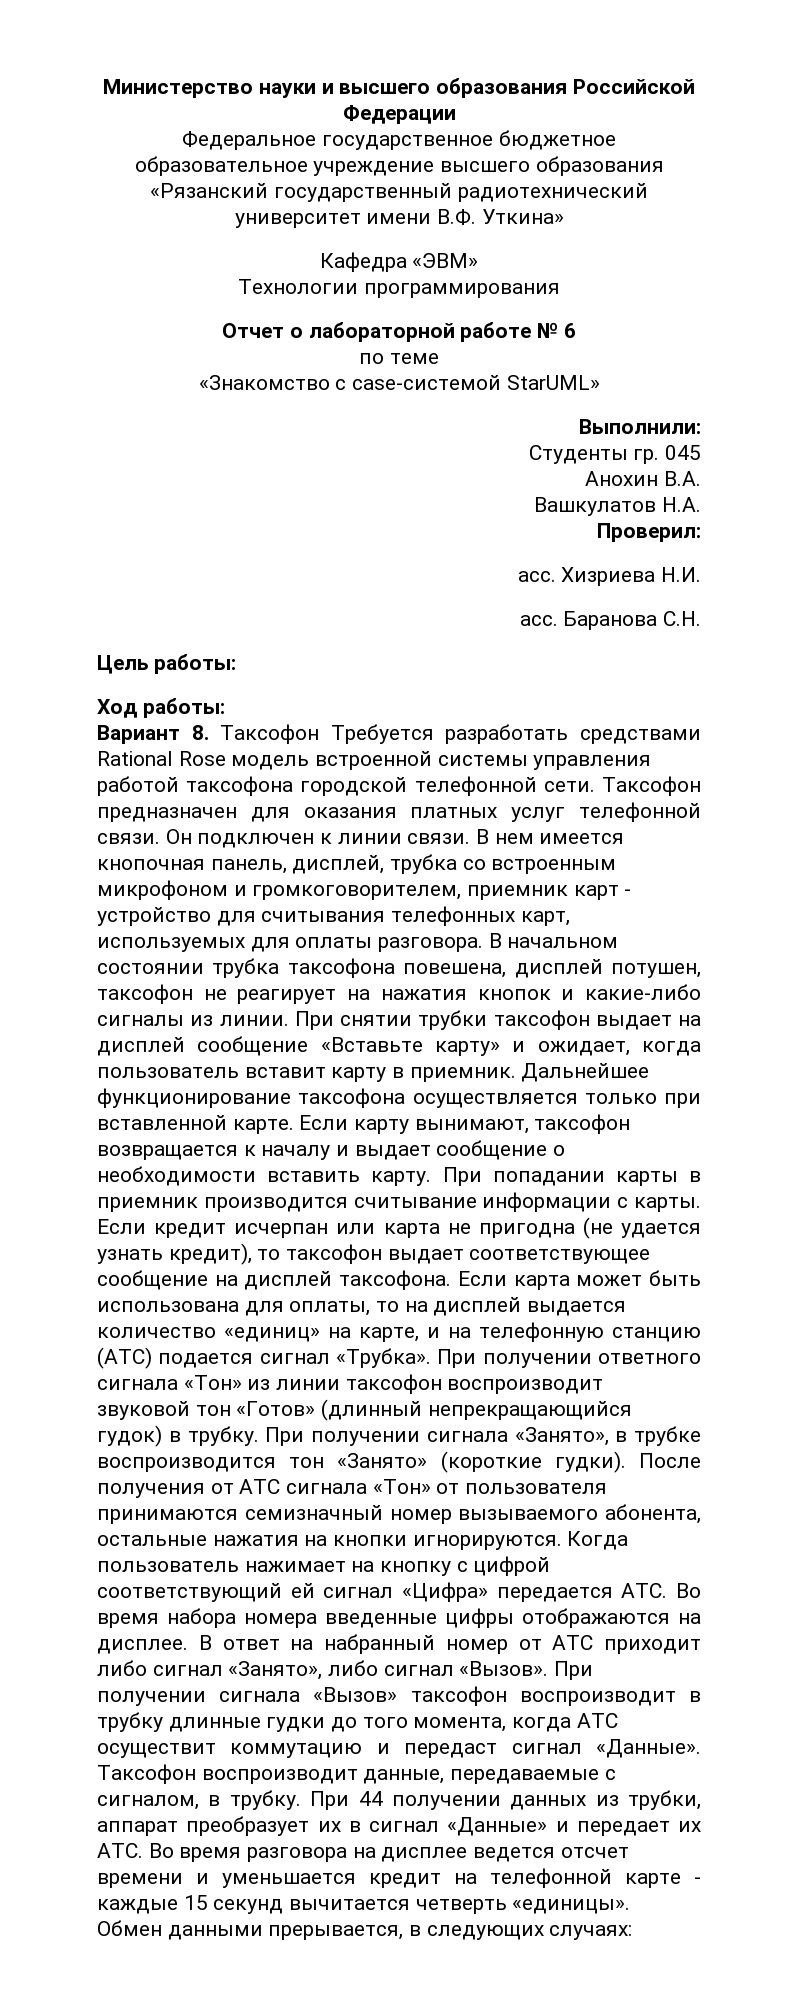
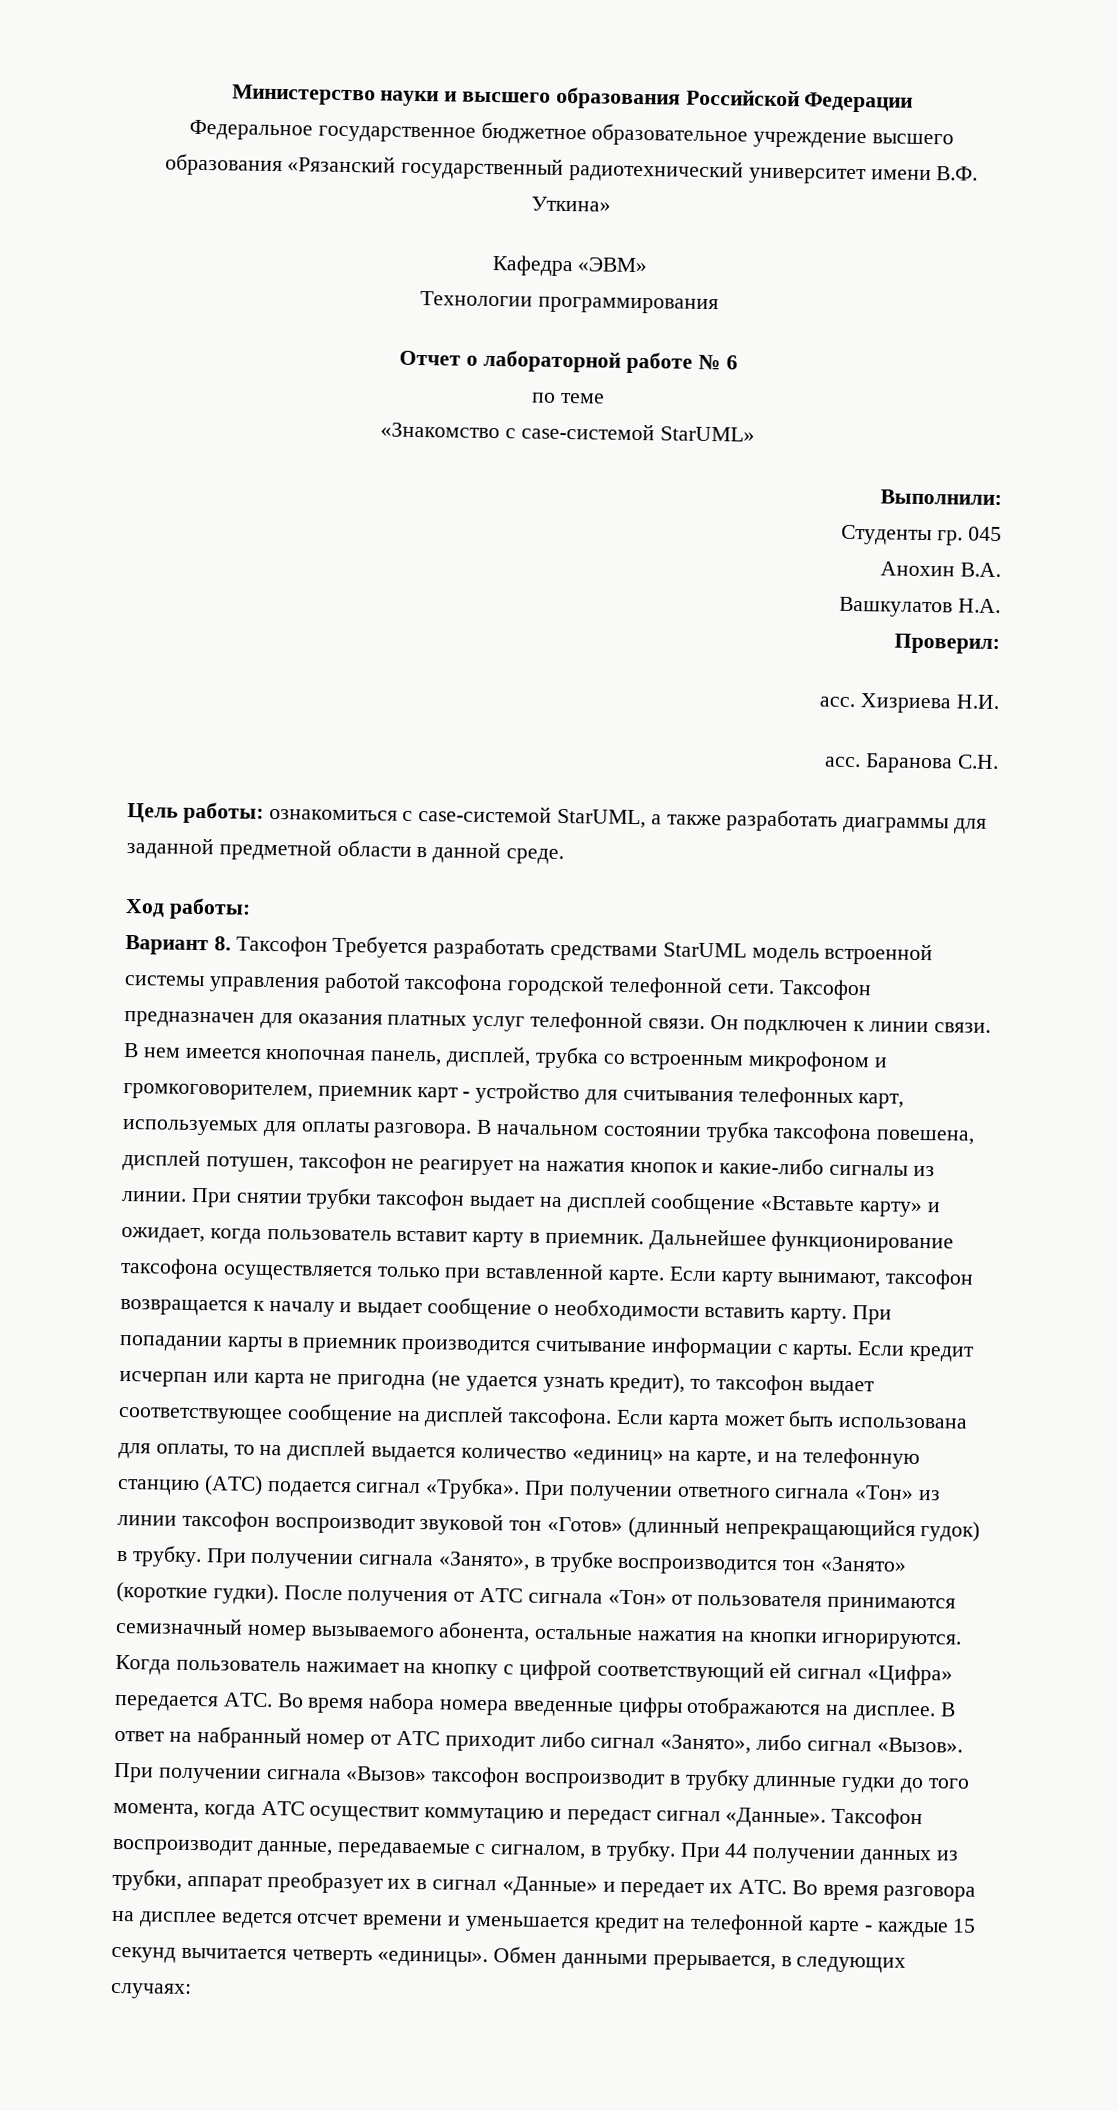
- Цель работы:
+ Цель работы: ознакомиться с case-системой StarUML, а также разработать диаграммы для заданной предметной области в данной среде.
- Вариант 8. Таксофон Требуется разработать средствами Rational Rose модель встроенной системы управления работой таксофона городской телефонной сети.
+ Вариант 8. Таксофон Требуется разработать средствами StarUML модель встроенной системы управления работой таксофона городской телефонной сети.

